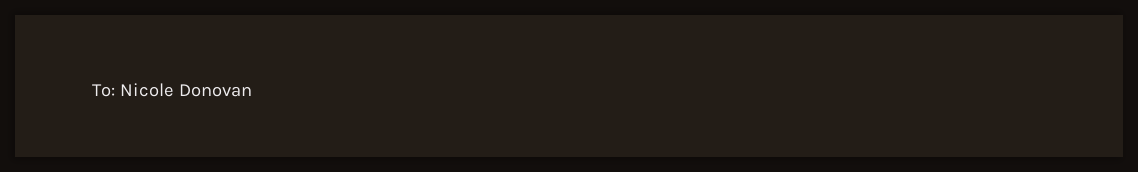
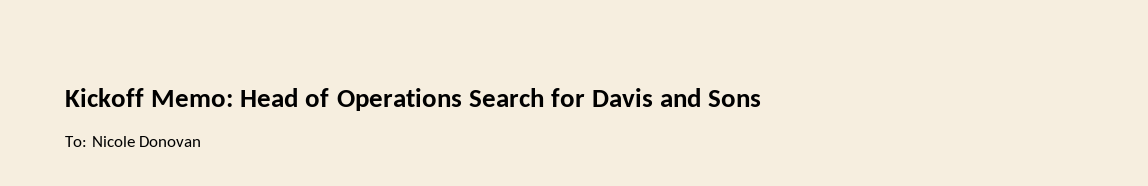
+ Kickoff Memo: Head of Operations Search for Davis and Sons

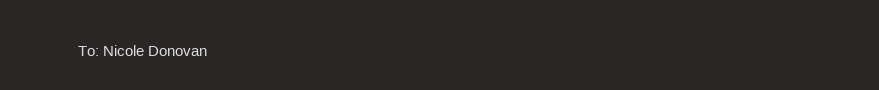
- Kickoff Memo: Head of Operations Search for Davis and Sons

